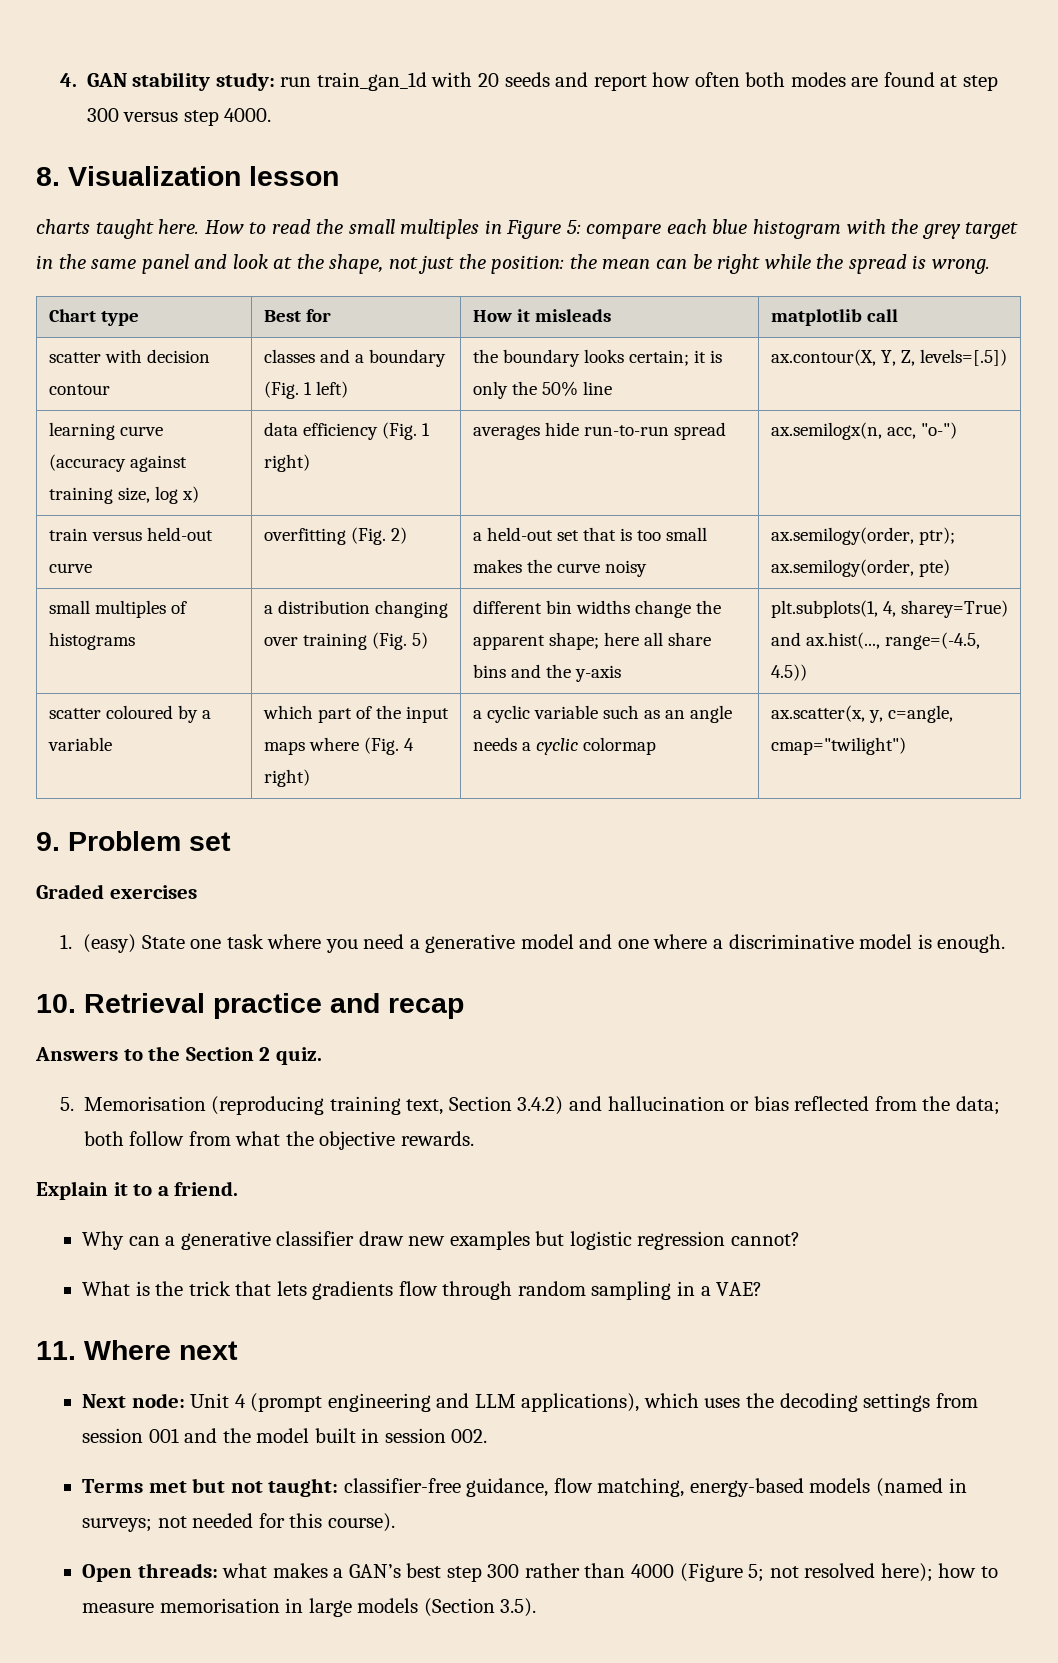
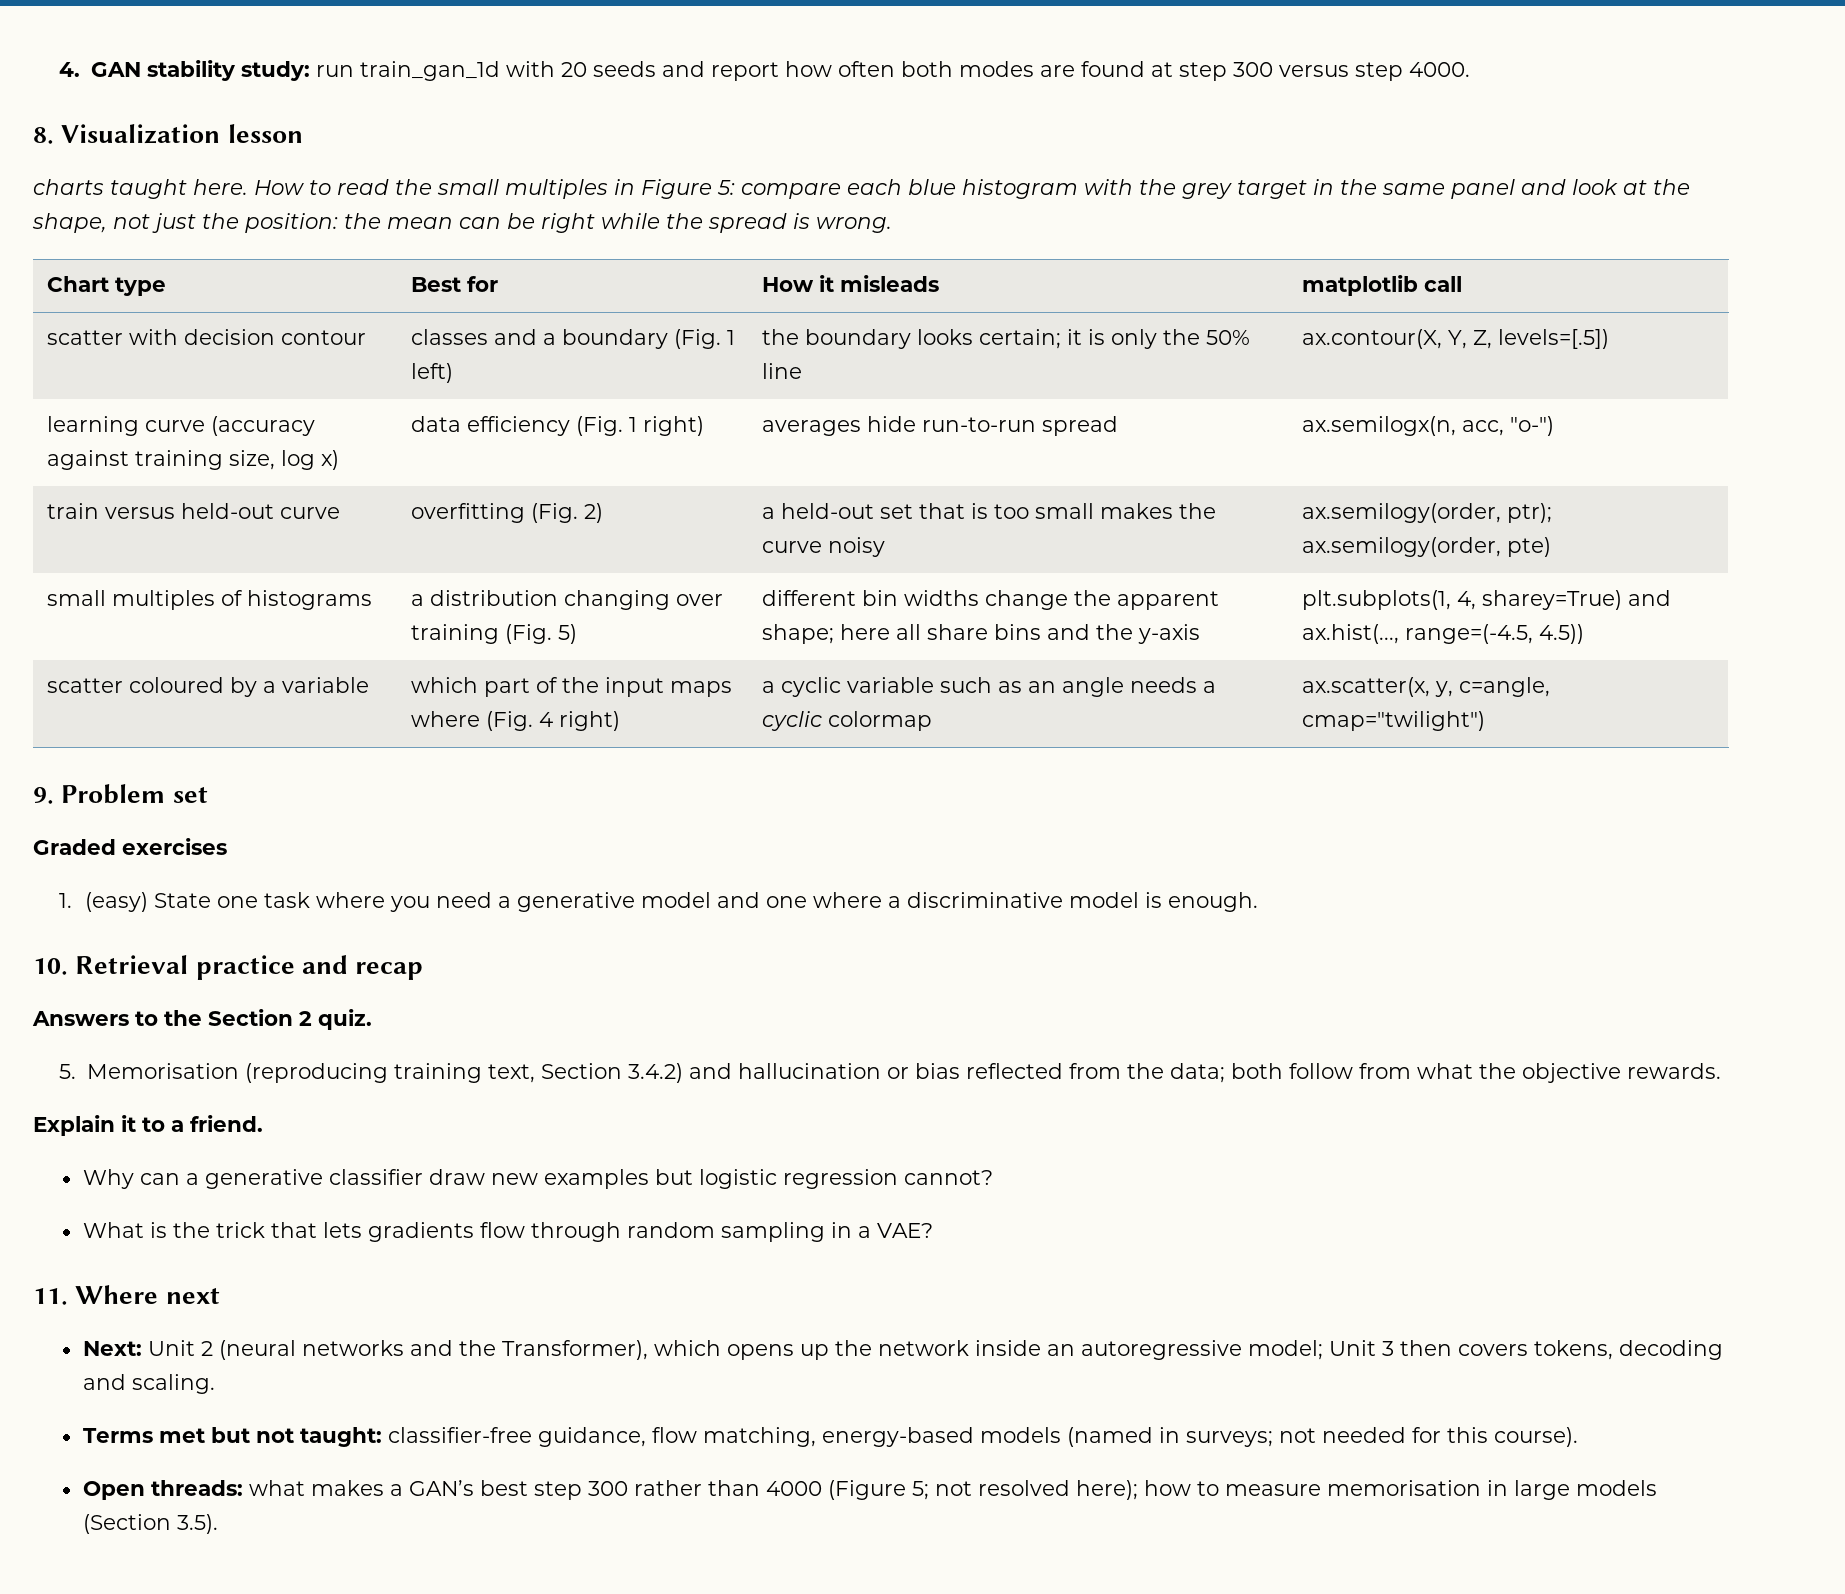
- Next node: Unit 4 (prompt engineering and LLM applications), which uses the decoding settings from session 001 and the model built in session 002.
+ Next: Unit 2 (neural networks and the Transformer), which opens up the network inside an autoregressive model; Unit 3 then covers tokens, decoding and scaling.

